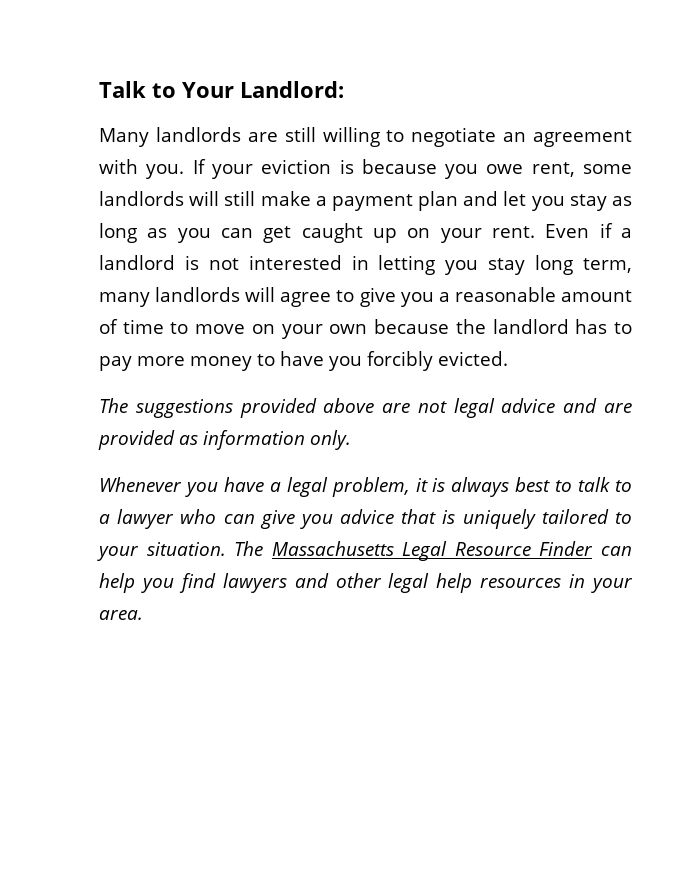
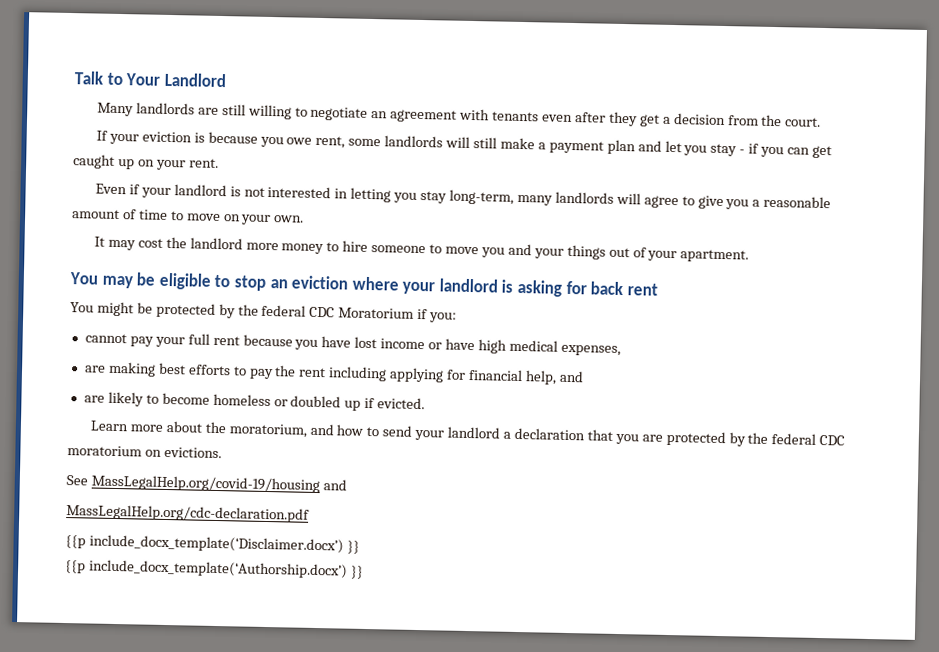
- Talk to Your Landlord:
+ Talk to Your Landlord
- Many landlords are still willing to negotiate an agreement with you. If your eviction is because you owe rent, some landlords will still make a payment plan and let you stay as long as you can get caught up on your rent. Even if a landlord is not interested in letting you stay long term, many landlords will agree to give you a reasonable amount of time to move on your own because the landlord has to pay more money to have you forcibly evicted.
- The suggestions provided above are not legal advice and are provided as information only.
- Whenever you have a legal problem, it is always best to talk to a lawyer who can give you advice that is uniquely tailored to your situation. The Massachusetts Legal Resource Finder can help you find lawyers and other legal help resources in your area.
+ Many landlords are still willing to negotiate an agreement with tenants even after they get a decision from the court.
+ If your eviction is because you owe rent, some landlords will still make a payment plan and let you stay - if you can get caught up on your rent.
+ Even if your landlord is not interested in letting you stay long-term, many landlords will agree to give you a reasonable amount of time to move on your own.
+ It may cost the landlord more money to hire someone to move you and your things out of your apartment.
+ You may be eligible to stop an eviction where your landlord is asking for back rent
+ You might be protected by the federal CDC Moratorium if you:
+ cannot pay your full rent because you have lost income or have high medical expenses,
+ are making best efforts to pay the rent including applying for financial help, and
+ are likely to become homeless or doubled up if evicted.
+ Learn more about the moratorium, and how to send your landlord a declaration that you are protected by the federal CDC moratorium on evictions.
+ See MassLegalHelp.org/covid-19/housing and
+ MassLegalHelp.org/cdc-declaration.pdf
+ {{p include_docx_template(‘Disclaimer.docx’) }}
+ {{p include_docx_template(‘Authorship.docx’) }}

